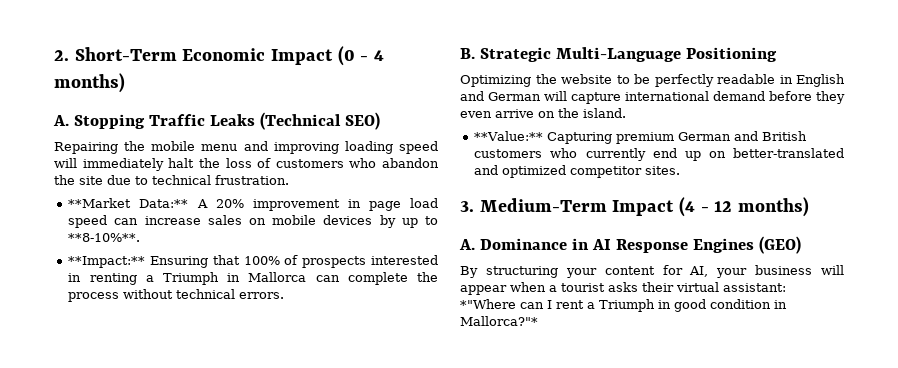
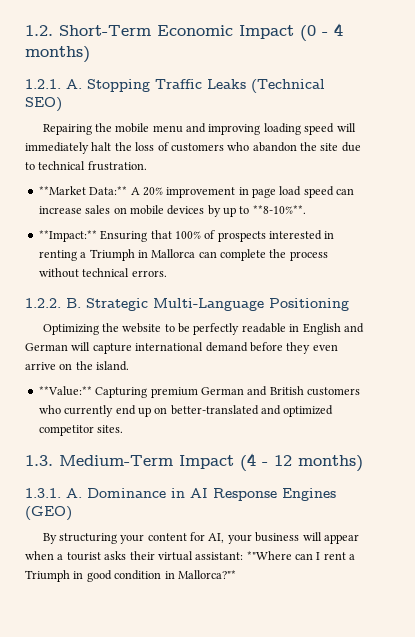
- 2. Short-Term Economic Impact (0 - 4 months)
+ 1.2. Short-Term Economic Impact (0 - 4 months)
- A. Stopping Traffic Leaks (Technical SEO)
+ 1.2.1. A. Stopping Traffic Leaks (Technical SEO)
- B. Strategic Multi-Language Positioning
+ 1.2.2. B. Strategic Multi-Language Positioning
- 3. Medium-Term Impact (4 - 12 months)
+ 1.3. Medium-Term Impact (4 - 12 months)
- A. Dominance in AI Response Engines (GEO)
+ 1.3.1. A. Dominance in AI Response Engines (GEO)

